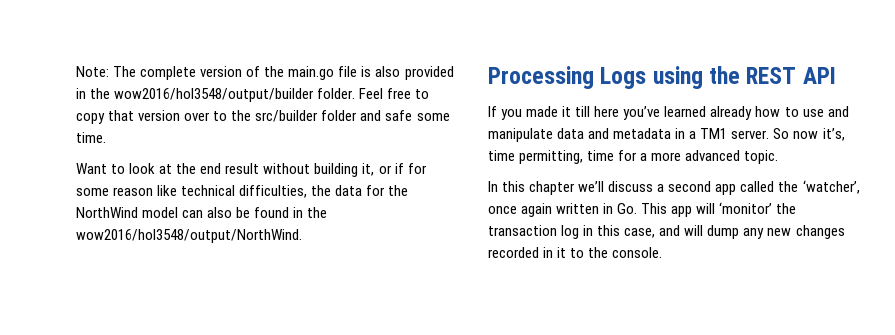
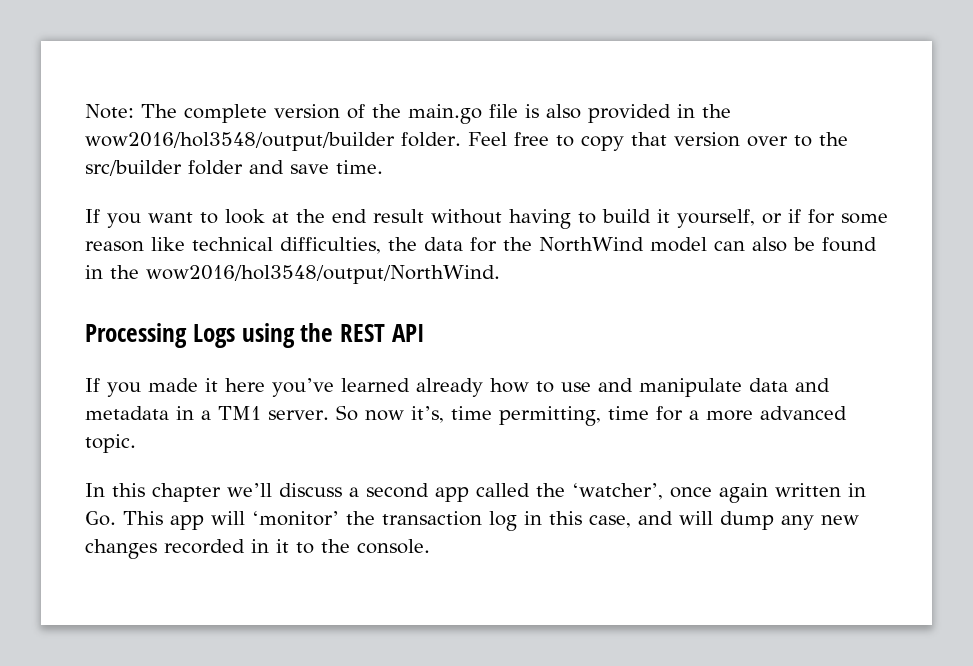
- Feel free to copy that version over to the src/builder folder and safe some time.
+ Feel free to copy that version over to the src/builder folder and save time.
- Want to look at the end result without building it, or if for some reason like technical difficulties, the data for the NorthWind model can also be found in the wow2016/hol3548/output/NorthWind.
+ If you want to look at the end result without having to build it yourself, or if for some reason like technical difficulties, the data for the NorthWind model can also be found in the wow2016/hol3548/output/NorthWind.
- If you made it till here you’ve learned already how to use and manipulate data and metadata in a TM1 server.
+ If you made it here you’ve learned already how to use and manipulate data and metadata in a TM1 server.

